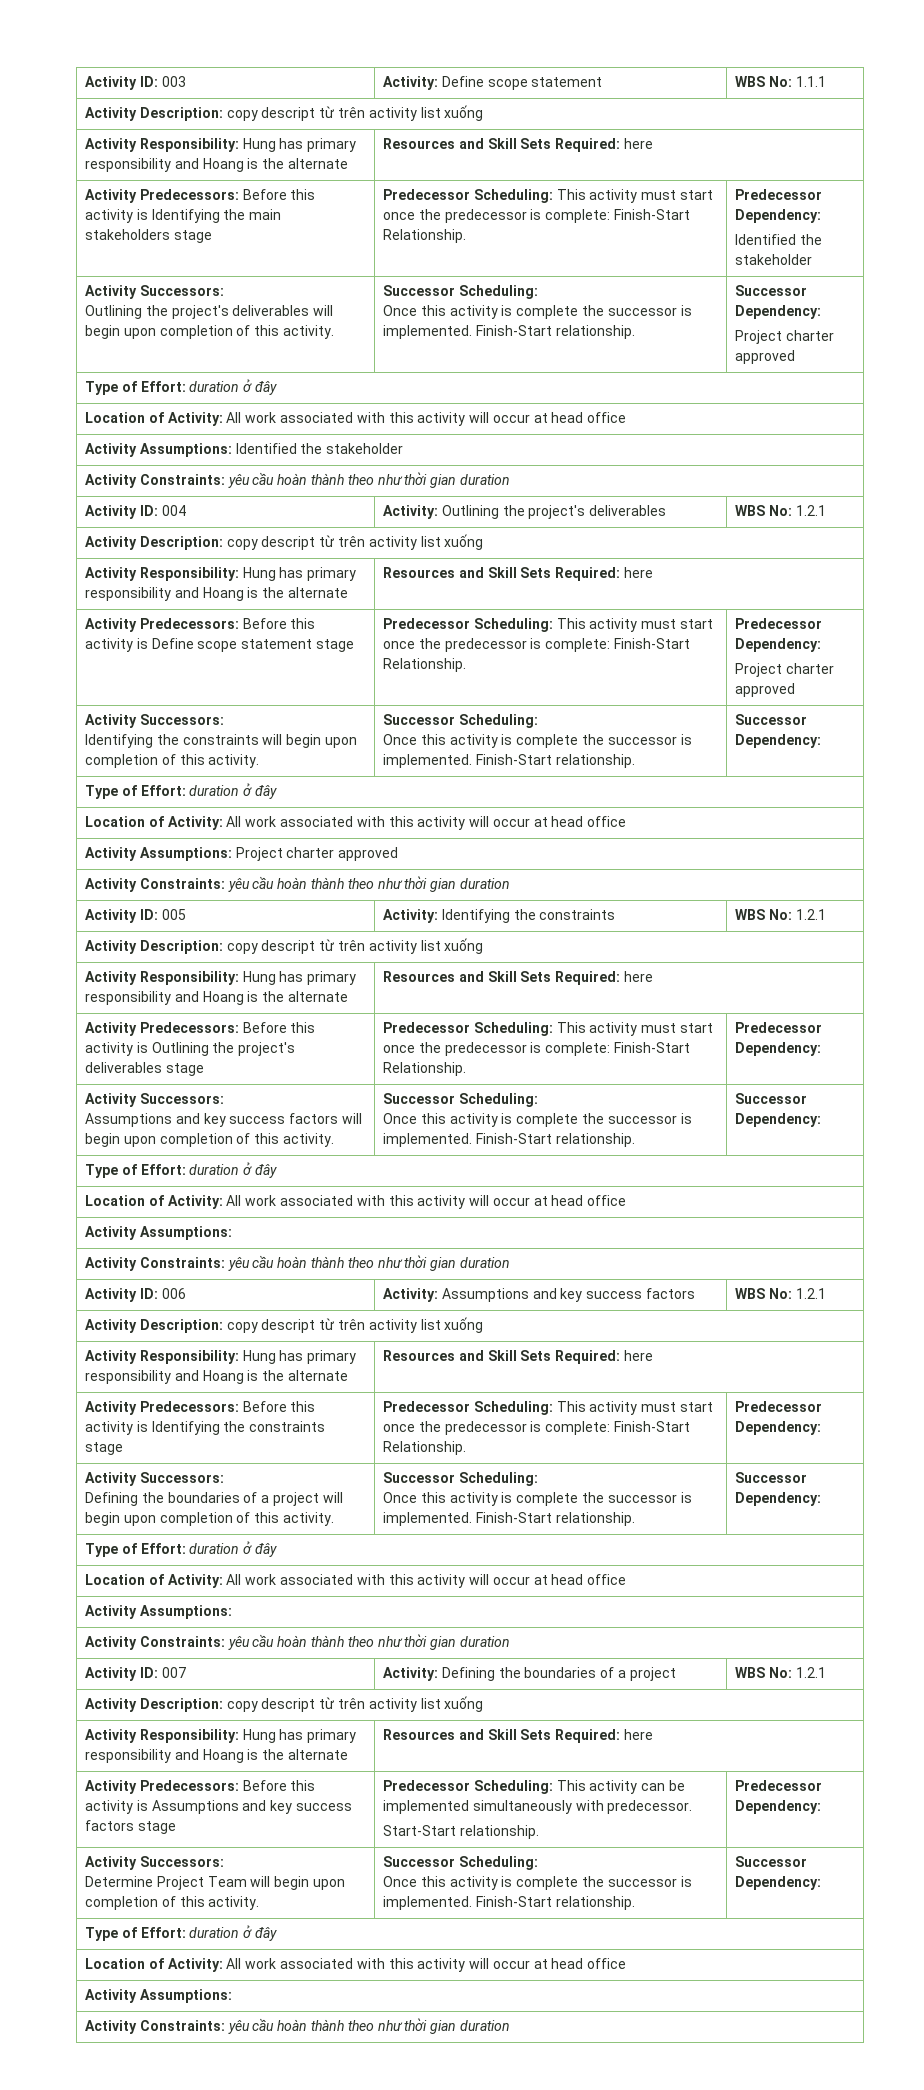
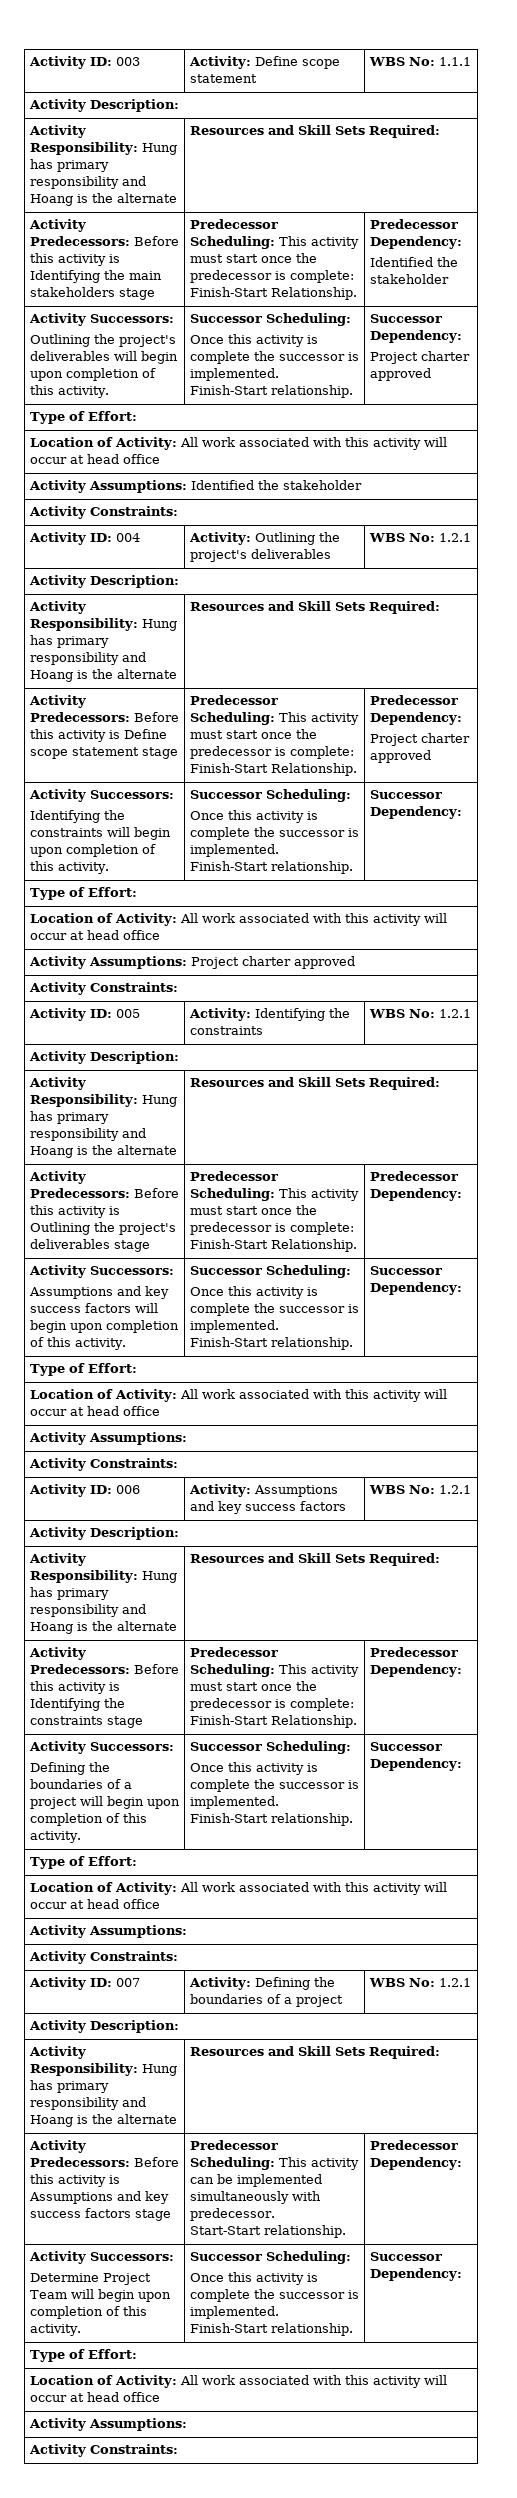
  Activity ID: 003 | Activity: Define scope statement | WBS No: 1.1.1
- Activity Description: copy descript từ trên activity list xuống
- Activity Responsibility: Hung has primary responsibility and Hoang is the alternate | Resources and Skill Sets Required: here
+ Activity Description:
+ Activity Responsibility: Hung has primary responsibility and Hoang is the alternate | Resources and Skill Sets Required:
  Activity Predecessors: Before this activity is Identifying the main stakeholders stage | Predecessor Scheduling: This activity must start once the predecessor is complete: Finish-Start Relationship. | Predecessor Dependency:
  Identified the stakeholder
  Activity Successors:
  Outlining the project's deliverables will begin upon completion of this activity. | Successor Scheduling:
  Once this activity is complete the successor is implemented. Finish-Start relationship. | Successor Dependency:
  Project charter approved
- Type of Effort: duration ở đây
+ Type of Effort:
  Activity Assumptions: Identified the stakeholder
- Activity Constraints: yêu cầu hoàn thành theo như thời gian duration
+ Activity Constraints:
  Activity ID: 004 | Activity: Outlining the project's deliverables | WBS No: 1.2.1
- Activity Description: copy descript từ trên activity list xuống
- Activity Responsibility: Hung has primary responsibility and Hoang is the alternate | Resources and Skill Sets Required: here
+ Activity Description:
+ Activity Responsibility: Hung has primary responsibility and Hoang is the alternate | Resources and Skill Sets Required:
  Activity Predecessors: Before this activity is Define scope statement stage | Predecessor Scheduling: This activity must start once the predecessor is complete: Finish-Start Relationship. | Predecessor Dependency:
  Project charter approved
  Activity Successors:
  Identifying the constraints will begin upon completion of this activity. | Successor Scheduling:
  Once this activity is complete the successor is implemented. Finish-Start relationship. | Successor Dependency:
- Type of Effort: duration ở đây
+ Type of Effort:
  Activity Assumptions: Project charter approved
- Activity Constraints: yêu cầu hoàn thành theo như thời gian duration
+ Activity Constraints:
  Activity ID: 005 | Activity: Identifying the constraints | WBS No: 1.2.1
- Activity Description: copy descript từ trên activity list xuống
- Activity Responsibility: Hung has primary responsibility and Hoang is the alternate | Resources and Skill Sets Required: here
+ Activity Description:
+ Activity Responsibility: Hung has primary responsibility and Hoang is the alternate | Resources and Skill Sets Required:
  Activity Predecessors: Before this activity is Outlining the project's deliverables stage | Predecessor Scheduling: This activity must start once the predecessor is complete: Finish-Start Relationship. | Predecessor Dependency:
  Activity Successors:
  Assumptions and key success factors will begin upon completion of this activity. | Successor Scheduling:
  Once this activity is complete the successor is implemented. Finish-Start relationship. | Successor Dependency:
- Type of Effort: duration ở đây
+ Type of Effort:
  Location of Activity: All work associated with this activity will occur at head office
  Activity Assumptions:
- Activity Constraints: yêu cầu hoàn thành theo như thời gian duration
+ Activity Constraints:
  Activity ID: 006 | Activity: Assumptions and key success factors | WBS No: 1.2.1
- Activity Description: copy descript từ trên activity list xuống
- Activity Responsibility: Hung has primary responsibility and Hoang is the alternate | Resources and Skill Sets Required: here
+ Activity Description:
+ Activity Responsibility: Hung has primary responsibility and Hoang is the alternate | Resources and Skill Sets Required:
  Activity Predecessors: Before this activity is Identifying the constraints stage | Predecessor Scheduling: This activity must start once the predecessor is complete: Finish-Start Relationship. | Predecessor Dependency:
  Activity Successors:
  Defining the boundaries of a project will begin upon completion of this activity. | Successor Scheduling:
  Once this activity is complete the successor is implemented. Finish-Start relationship. | Successor Dependency:
- Type of Effort: duration ở đây
+ Type of Effort:
  Location of Activity: All work associated with this activity will occur at head office
  Activity Assumptions:
- Activity Constraints: yêu cầu hoàn thành theo như thời gian duration
+ Activity Constraints:
  Activity ID: 007 | Activity: Defining the boundaries of a project | WBS No: 1.2.1
- Activity Description: copy descript từ trên activity list xuống
- Activity Responsibility: Hung has primary responsibility and Hoang is the alternate | Resources and Skill Sets Required: here
+ Activity Description:
+ Activity Responsibility: Hung has primary responsibility and Hoang is the alternate | Resources and Skill Sets Required:
  Activity Predecessors: Before this activity is Assumptions and key success factors stage | Predecessor Scheduling: This activity can be implemented simultaneously with predecessor.
  Start-Start relationship. | Predecessor Dependency:
  Activity Successors:
  Determine Project Team will begin upon completion of this activity. | Successor Scheduling:
  Once this activity is complete the successor is implemented. Finish-Start relationship. | Successor Dependency:
- Type of Effort: duration ở đây
+ Type of Effort:
  Location of Activity: All work associated with this activity will occur at head office
  Activity Assumptions:
- Activity Constraints: yêu cầu hoàn thành theo như thời gian duration
+ Activity Constraints:

